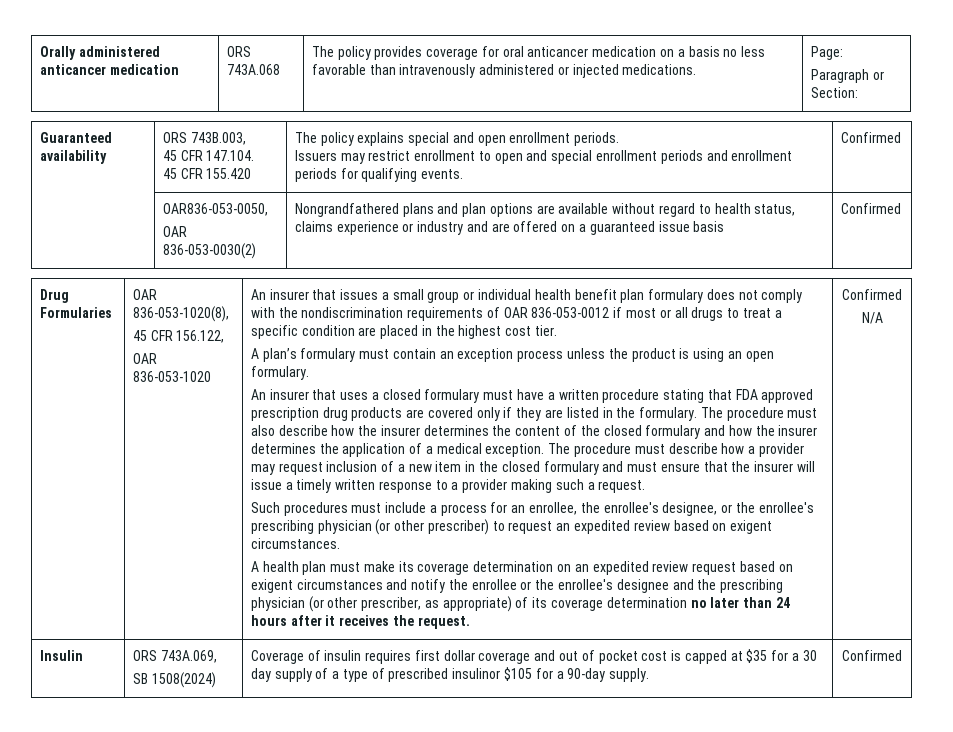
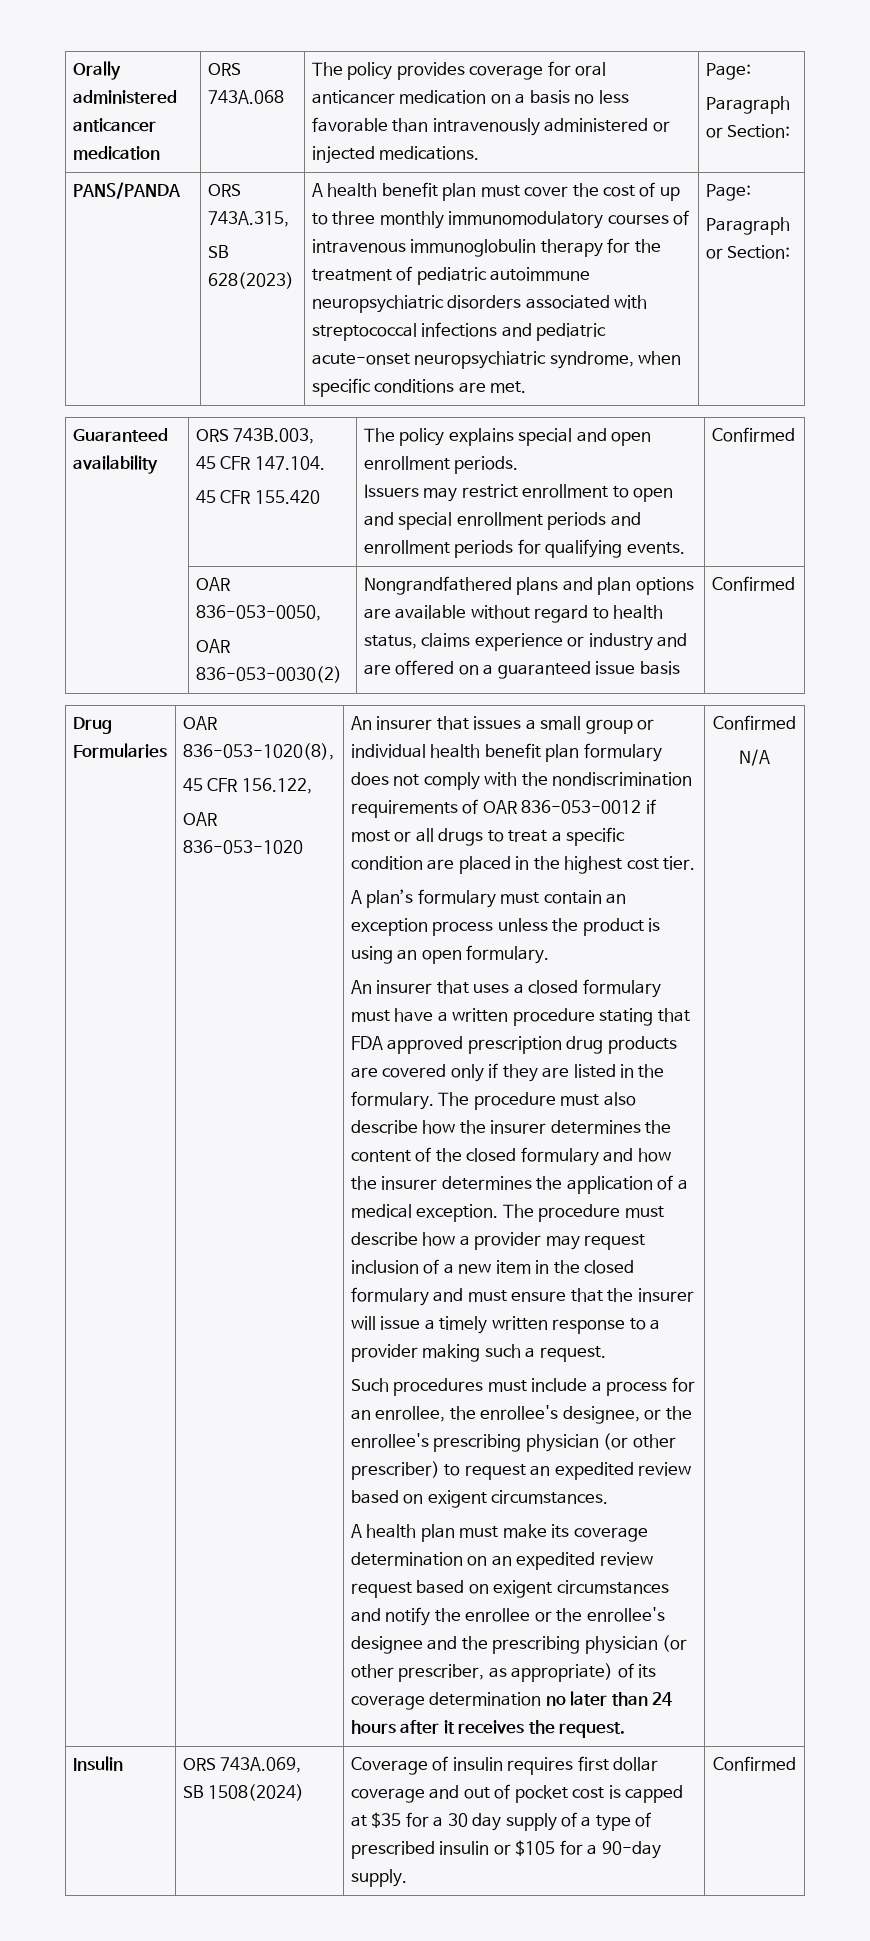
+ PANS/PANDA | ORS 743A.315,
+ SB 628(2023) | A health benefit plan must cover the cost of up to three monthly immunomodulatory courses of intravenous immunoglobulin therapy for the treatment of pediatric autoimmune neuropsychiatric disorders associated with streptococcal infections and pediatric acute-onset neuropsychiatric syndrome, when specific conditions are met. | Page:
+ Paragraph or Section:
- | OAR836-053-0050,
+ | OAR 836-053-0050,
  Insulin | ORS 743A.069,
- SB 1508(2024) | Coverage of insulin requires first dollar coverage and out of pocket cost is capped at $35 for a 30 day supply of a type of prescribed insulinor $105 for a 90-day supply. | Confirmed
+ SB 1508(2024) | Coverage of insulin requires first dollar coverage and out of pocket cost is capped at $35 for a 30 day supply of a type of prescribed insulin or $105 for a 90-day supply. | Confirmed

